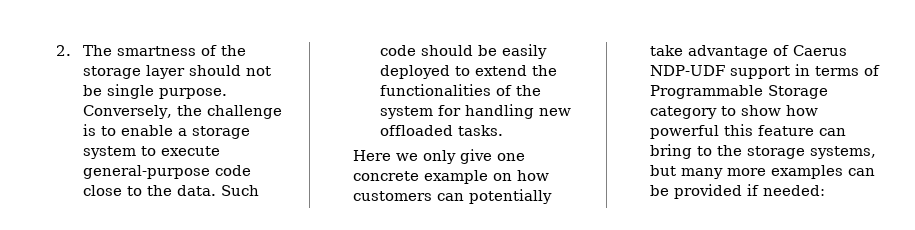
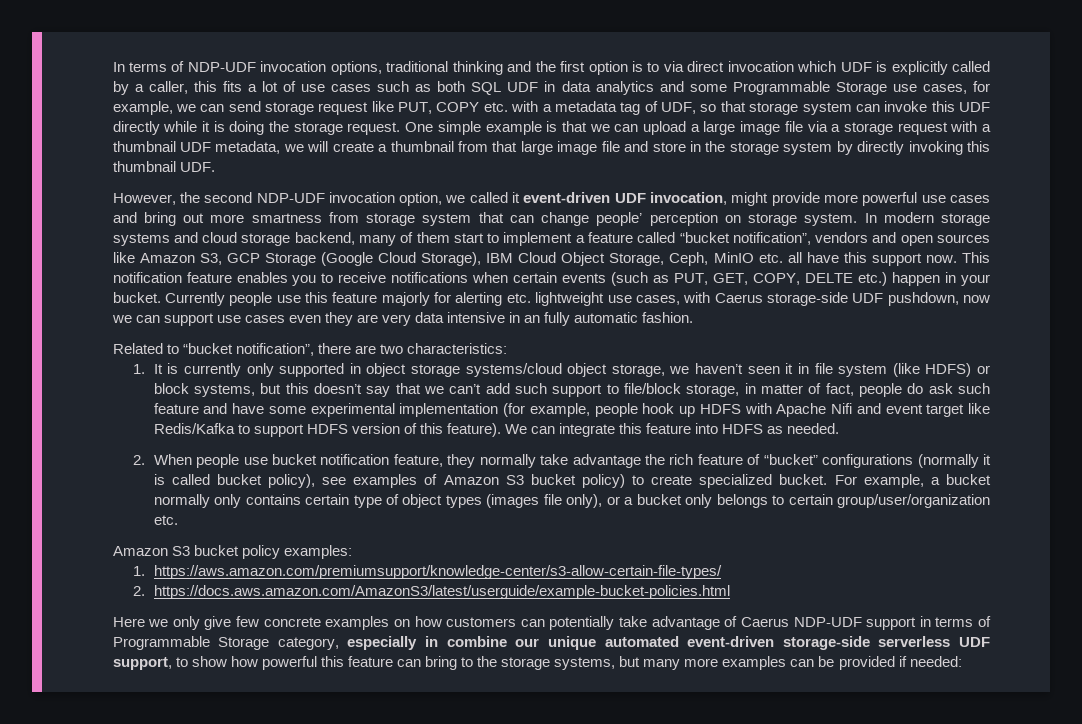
- 2. The smartness of the storage layer should not be single purpose. Conversely, the challenge is to enable a storage system to execute general-purpose code close to the data. Such code should be easily deployed to extend the functionalities of the system for handling new offloaded tasks.
+ In terms of NDP-UDF invocation options, traditional thinking and the first option is to via direct invocation which UDF is explicitly called by a caller, this fits a lot of use cases such as both SQL UDF in data analytics and some Programmable Storage use cases, for example, we can send storage request like PUT, COPY etc. with a metadata tag of UDF, so that storage system can invoke this UDF directly while it is doing the storage request. One simple example is that we can upload a large image file via a storage request with a thumbnail UDF metadata, we will create a thumbnail from that large image file and store in the storage system by directly invoking this thumbnail UDF.
+ However, the second NDP-UDF invocation option, we called it event-driven UDF invocation, might provide more powerful use cases and bring out more smartness from storage system that can change people’ perception on storage system. In modern storage systems and cloud storage backend, many of them start to implement a feature called “bucket notification”, vendors and open sources like Amazon S3, GCP Storage (Google Cloud Storage), IBM Cloud Object Storage, Ceph, MinIO etc. all have this support now. This notification feature enables you to receive notifications when certain events (such as PUT, GET, COPY, DELTE etc.) happen in your bucket. Currently people use this feature majorly for alerting etc. lightweight use cases, with Caerus storage-side UDF pushdown, now we can support use cases even they are very data intensive in an fully automatic fashion.
+ Related to “bucket notification”, there are two characteristics:
+ 1. It is currently only supported in object storage systems/cloud object storage, we haven’t seen it in file system (like HDFS) or block systems, but this doesn’t say that we can’t add such support to file/block storage, in matter of fact, people do ask such feature and have some experimental implementation (for example, people hook up HDFS with Apache Nifi and event target like Redis/Kafka to support HDFS version of this feature). We can integrate this feature into HDFS as needed.
+ 2. When people use bucket notification feature, they normally take advantage the rich feature of “bucket” configurations (normally it is called bucket policy), see examples of Amazon S3 bucket policy) to create specialized bucket. For example, a bucket normally only contains certain type of object types (images file only), or a bucket only belongs to certain group/user/organization etc.
+ Amazon S3 bucket policy examples:
+ 1. https://aws.amazon.com/premiumsupport/knowledge-center/s3-allow-certain-file-types/
+ 2. https://docs.aws.amazon.com/AmazonS3/latest/userguide/example-bucket-policies.html
- Here we only give one concrete example on how customers can potentially take advantage of Caerus NDP-UDF support in terms of Programmable Storage category to show how powerful this feature can bring to the storage systems, but many more examples can be provided if needed:
+ Here we only give few concrete examples on how customers can potentially take advantage of Caerus NDP-UDF support in terms of Programmable Storage category, especially in combine our unique automated event-driven storage-side serverless UDF support, to show how powerful this feature can bring to the storage systems, but many more examples can be provided if needed:

